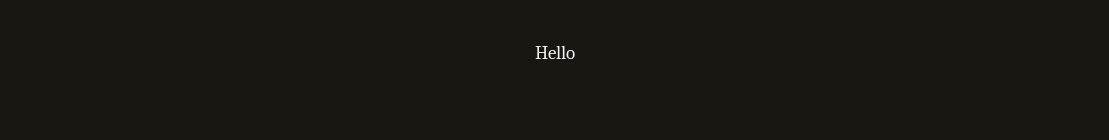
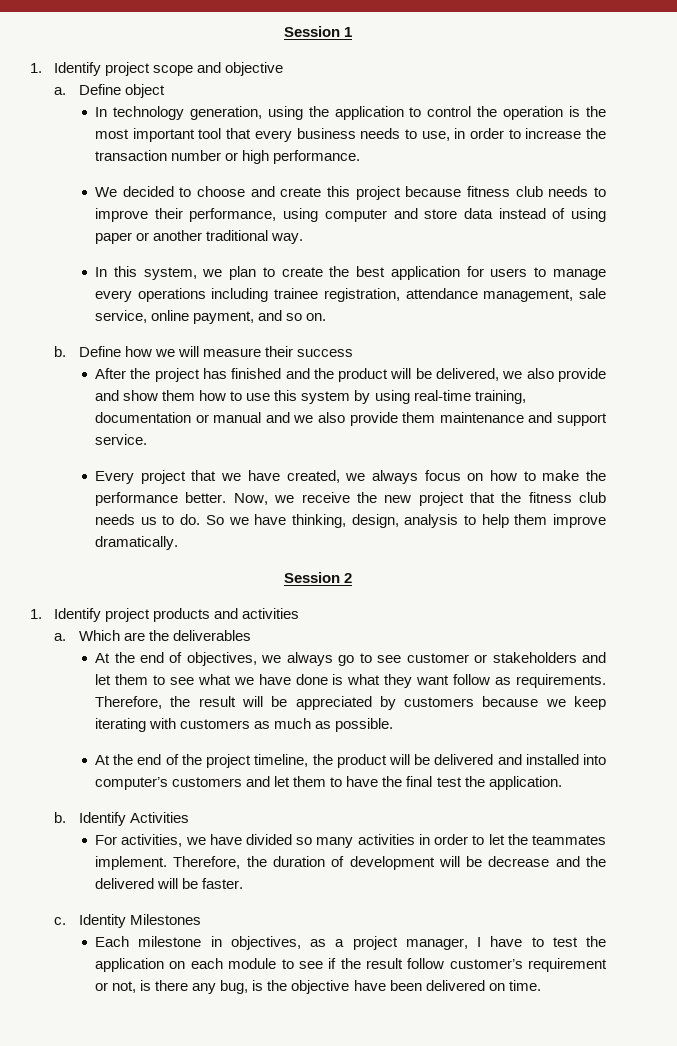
- Hello
+ Session 1
+ 1. Identify project scope and objective
+ a. Define object
+ In technology generation, using the application to control the operation is the most important tool that every business needs to use, in order to increase the transaction number or high performance.
+ We decided to choose and create this project because fitness club needs to improve their performance, using computer and store data instead of using paper or another traditional way.
+ In this system, we plan to create the best application for users to manage every operations including trainee registration, attendance management, sale service, online payment, and so on.
+ b. Define how we will measure their success
+ After the project has finished and the product will be delivered, we also provide and show them how to use this system by using real-time training, documentation or manual and we also provide them maintenance and support service.
+ Every project that we have created, we always focus on how to make the performance better. Now, we receive the new project that the fitness club needs us to do. So we have thinking, design, analysis to help them improve dramatically.
+ Session 2
+ 1. Identify project products and activities
+ a. Which are the deliverables
+ At the end of objectives, we always go to see customer or stakeholders and let them to see what we have done is what they want follow as requirements. Therefore, the result will be appreciated by customers because we keep iterating with customers as much as possible.
+ At the end of the project timeline, the product will be delivered and installed into computer’s customers and let them to have the final test the application.
+ b. Identify Activities
+ For activities, we have divided so many activities in order to let the teammates implement. Therefore, the duration of development will be decrease and the delivered will be faster.
+ c. Identity Milestones
+ Each milestone in objectives, as a project manager, I have to test the application on each module to see if the result follow customer’s requirement or not, is there any bug, is the objective have been delivered on time.

